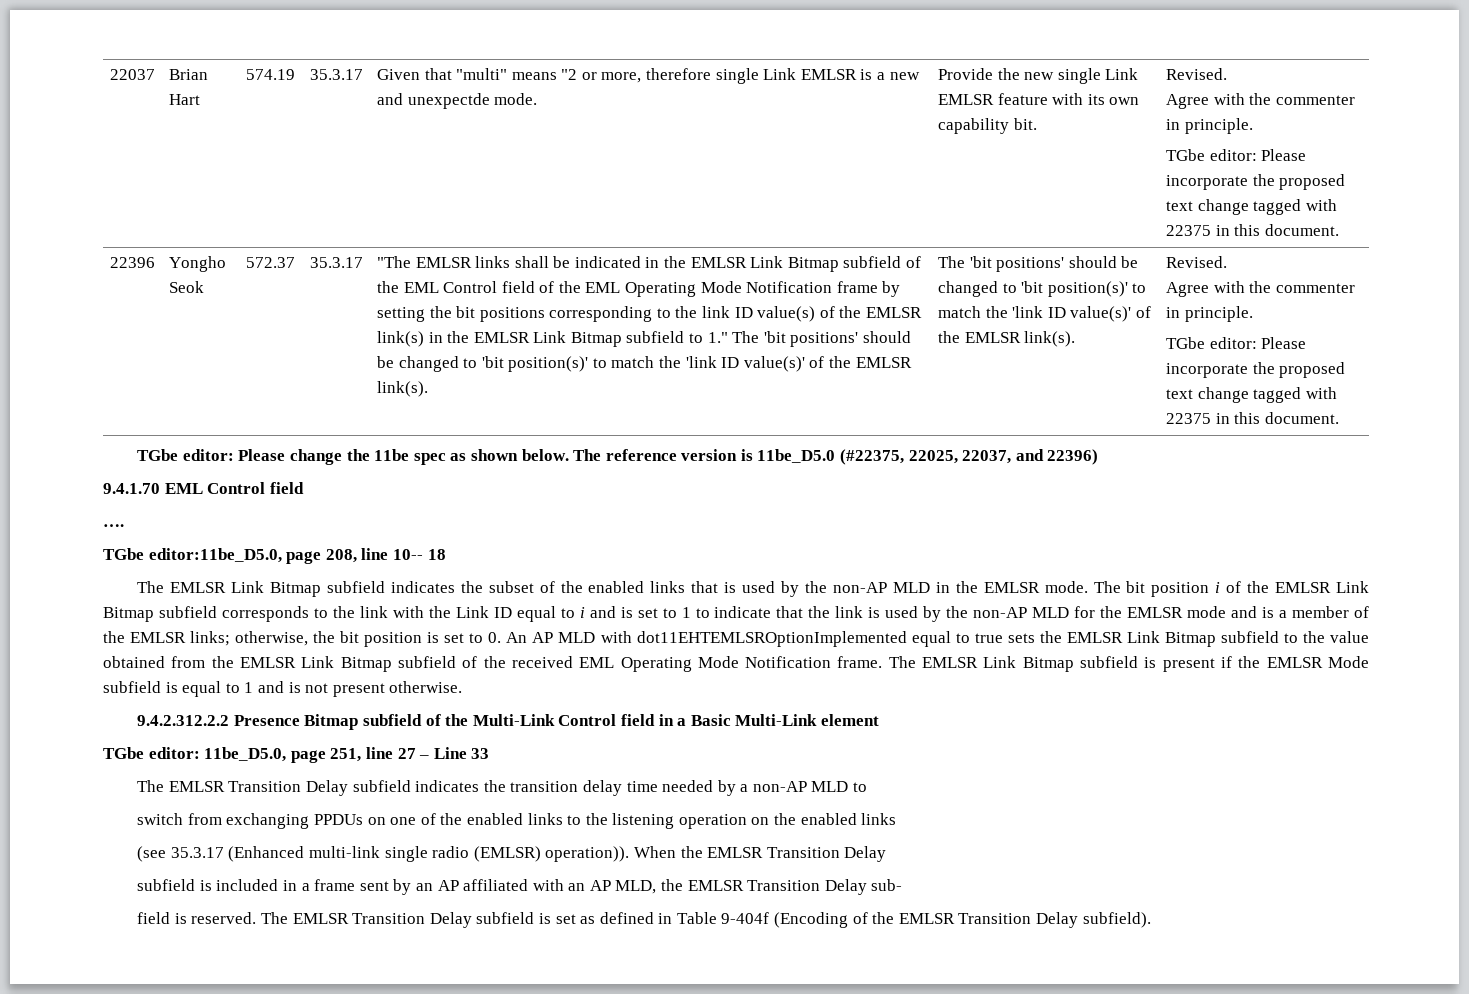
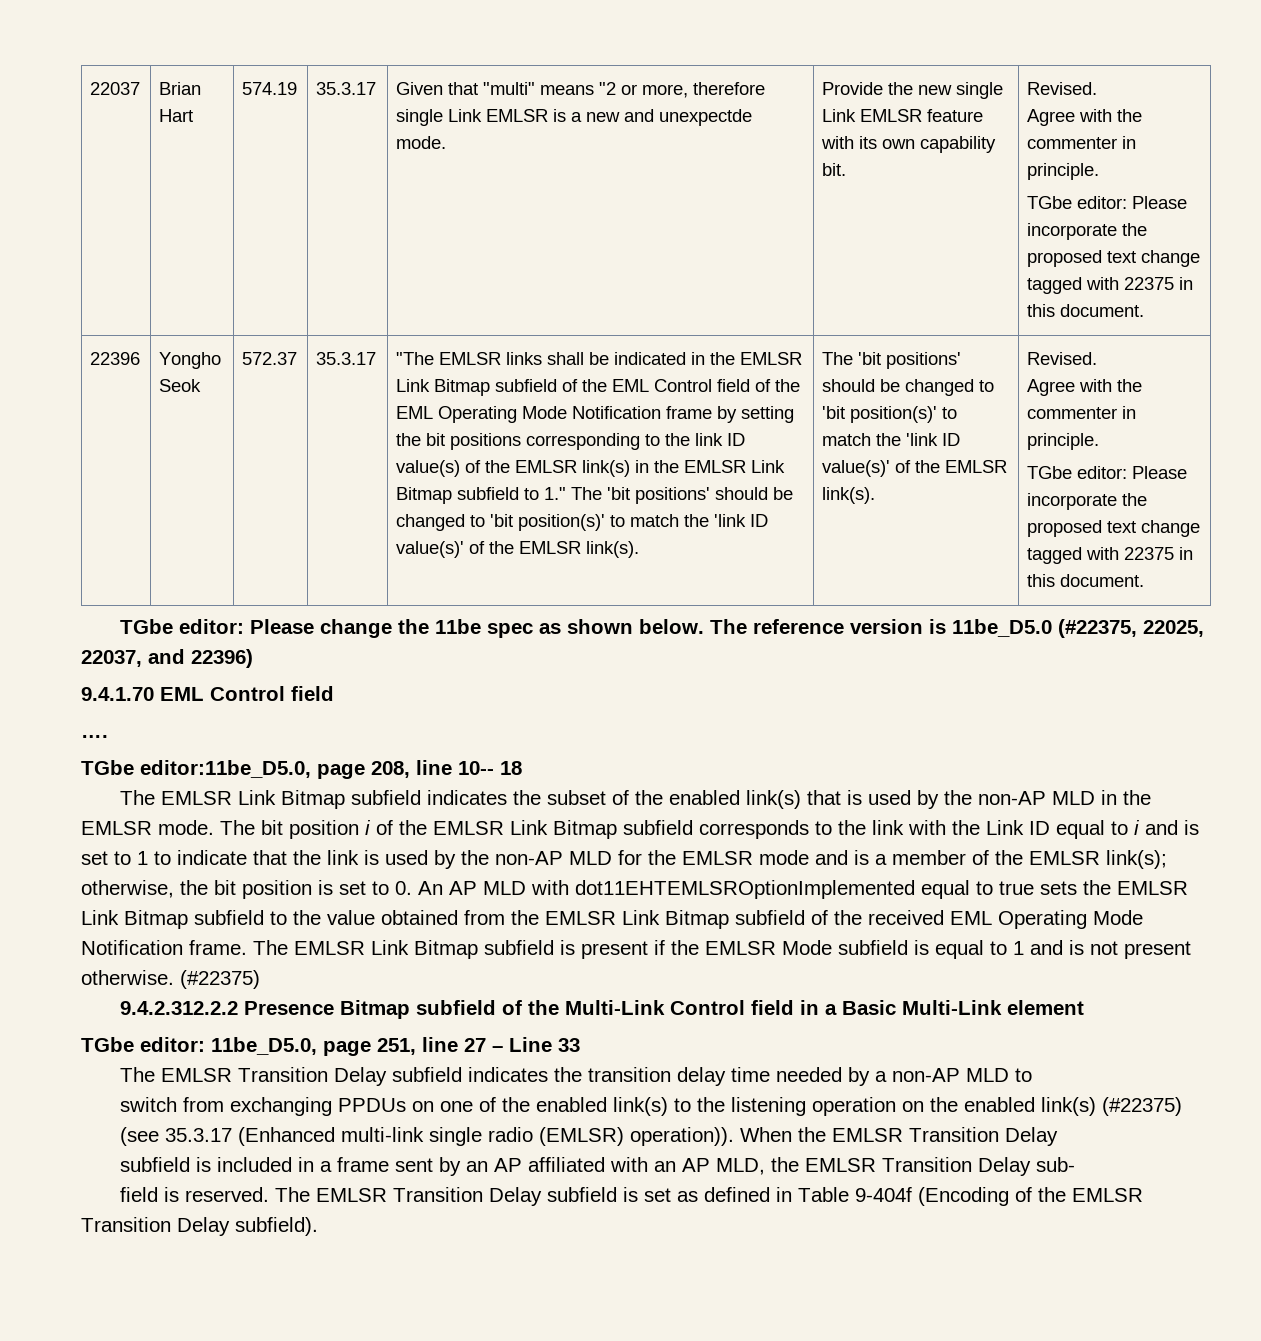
- The EMLSR Link Bitmap subfield indicates the subset of the enabled links that is used by the non-AP MLD in the EMLSR mode.
+ The EMLSR Link Bitmap subfield indicates the subset of the enabled link(s) that is used by the non-AP MLD in the EMLSR mode.
- The bit position i of the EMLSR Link Bitmap subfield corresponds to the link with the Link ID equal to i and is set to 1 to indicate that the link is used by the non-AP MLD for the EMLSR mode and is a member of the EMLSR links;
+ The bit position i of the EMLSR Link Bitmap subfield corresponds to the link with the Link ID equal to i and is set to 1 to indicate that the link is used by the non-AP MLD for the EMLSR mode and is a member of the EMLSR link(s);
- The EMLSR Link Bitmap subfield is present if the EMLSR Mode subfield is equal to 1 and is not present otherwise.
+ The EMLSR Link Bitmap subfield is present if the EMLSR Mode subfield is equal to 1 and is not present otherwise. (#22375)
- switch from exchanging PPDUs on one of the enabled links to the listening operation on the enabled links
+ switch from exchanging PPDUs on one of the enabled link(s) to the listening operation on the enabled link(s) (#22375)

